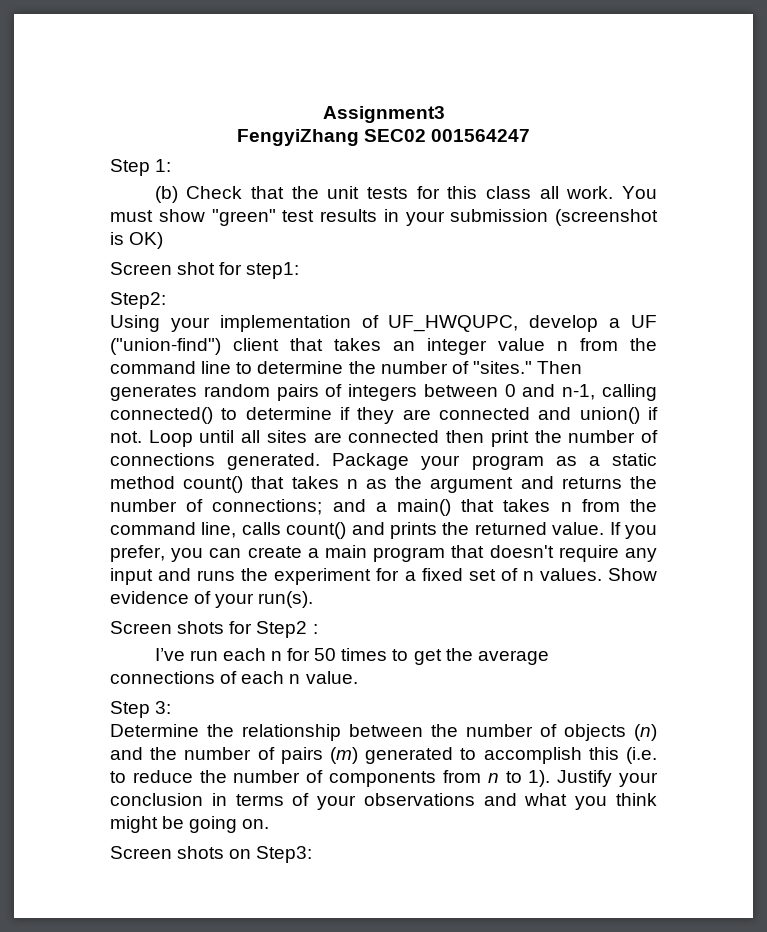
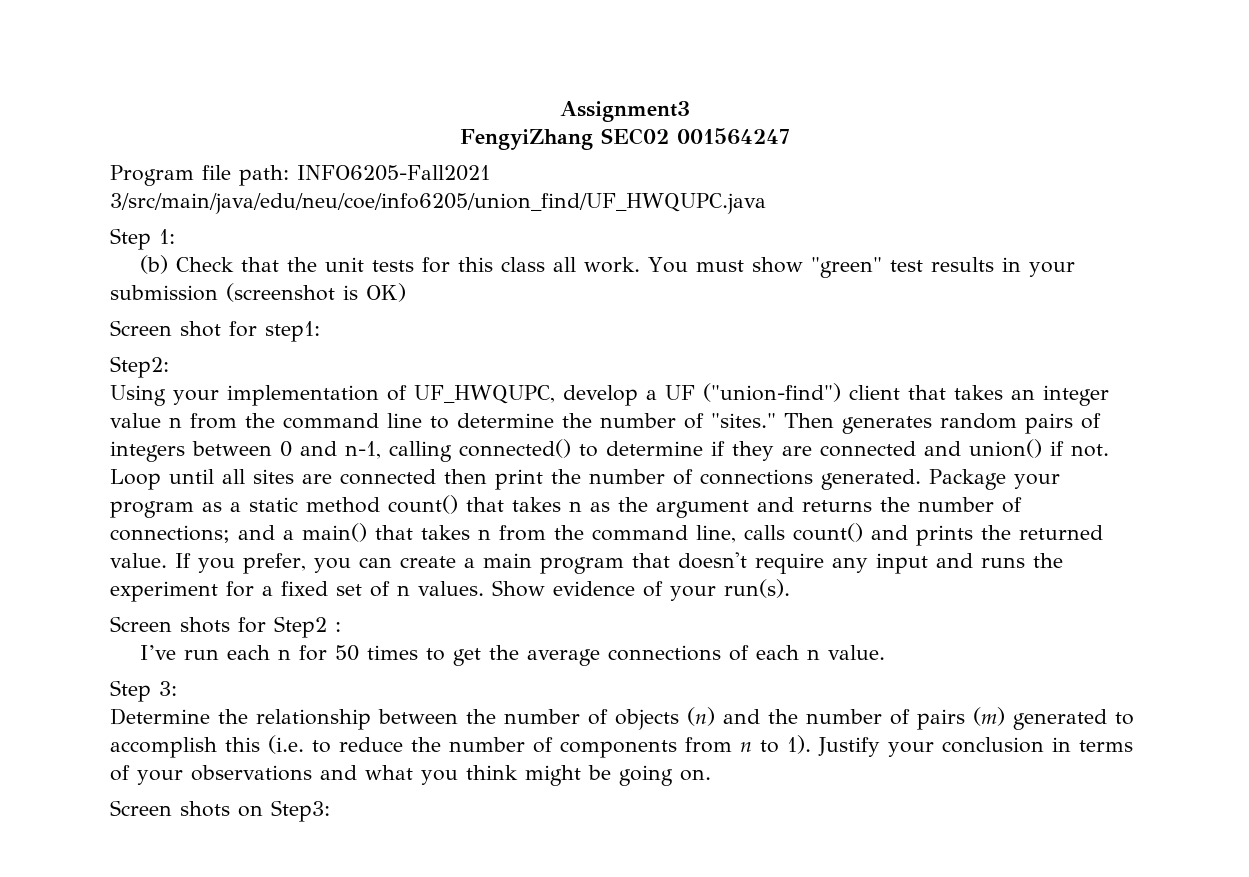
+ Program file path: INFO6205-Fall2021 3/src/main/java/edu/neu/coe/info6205/union_find/UF_HWQUPC.java

